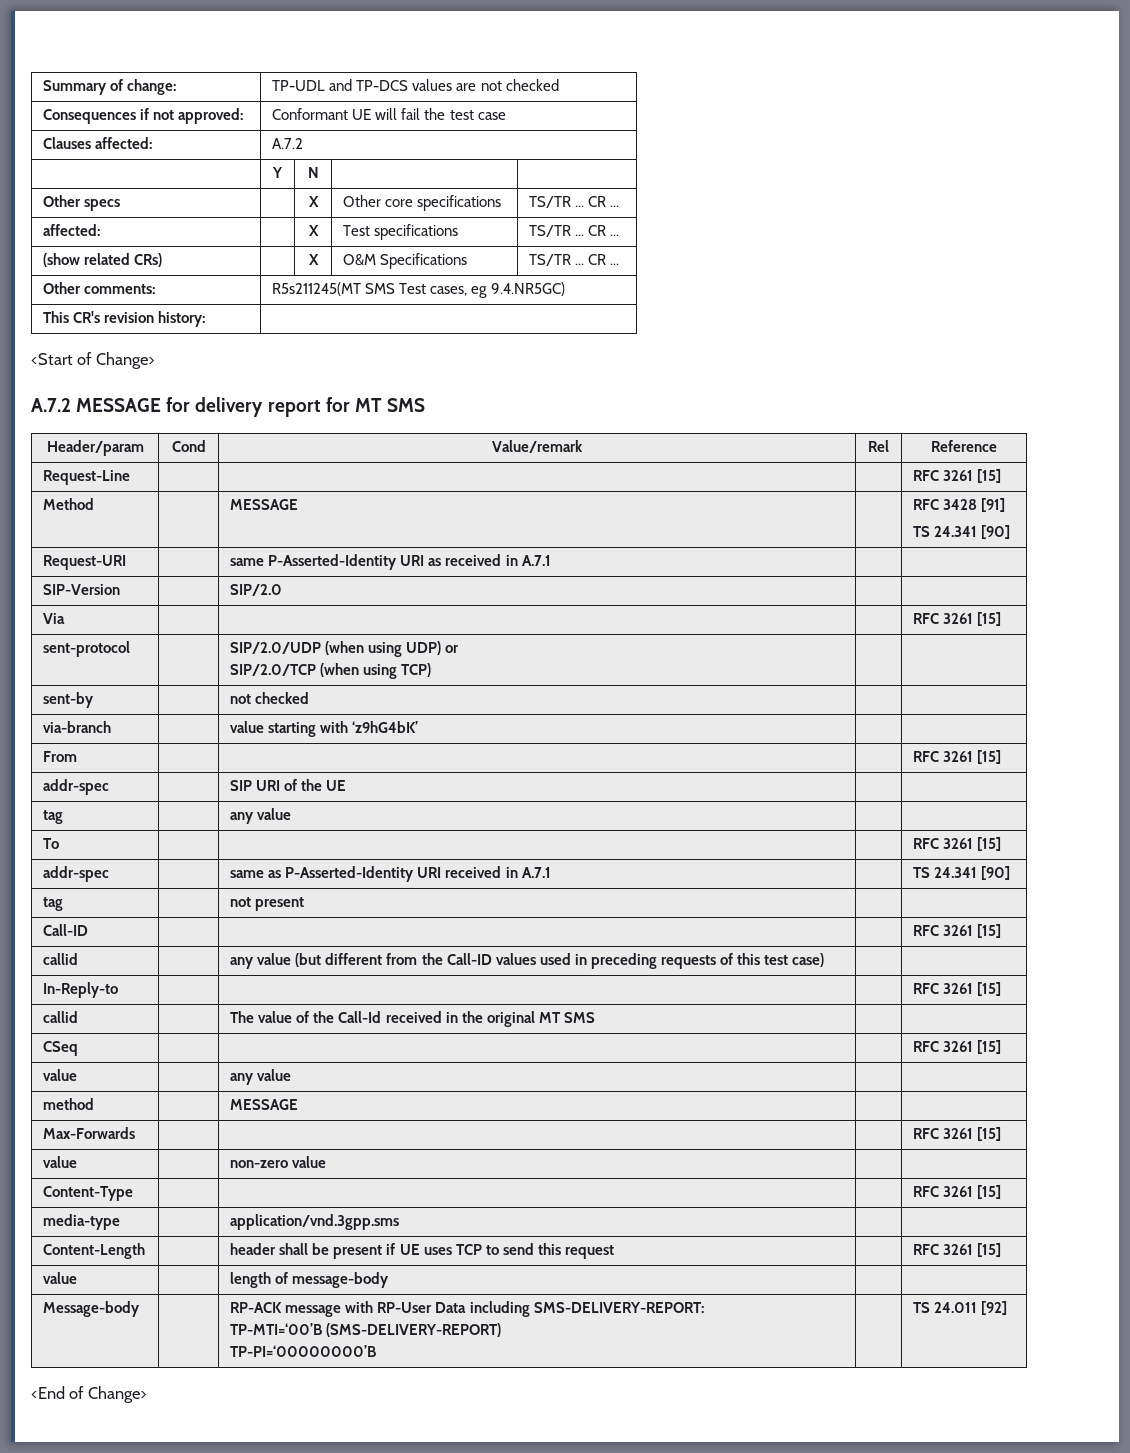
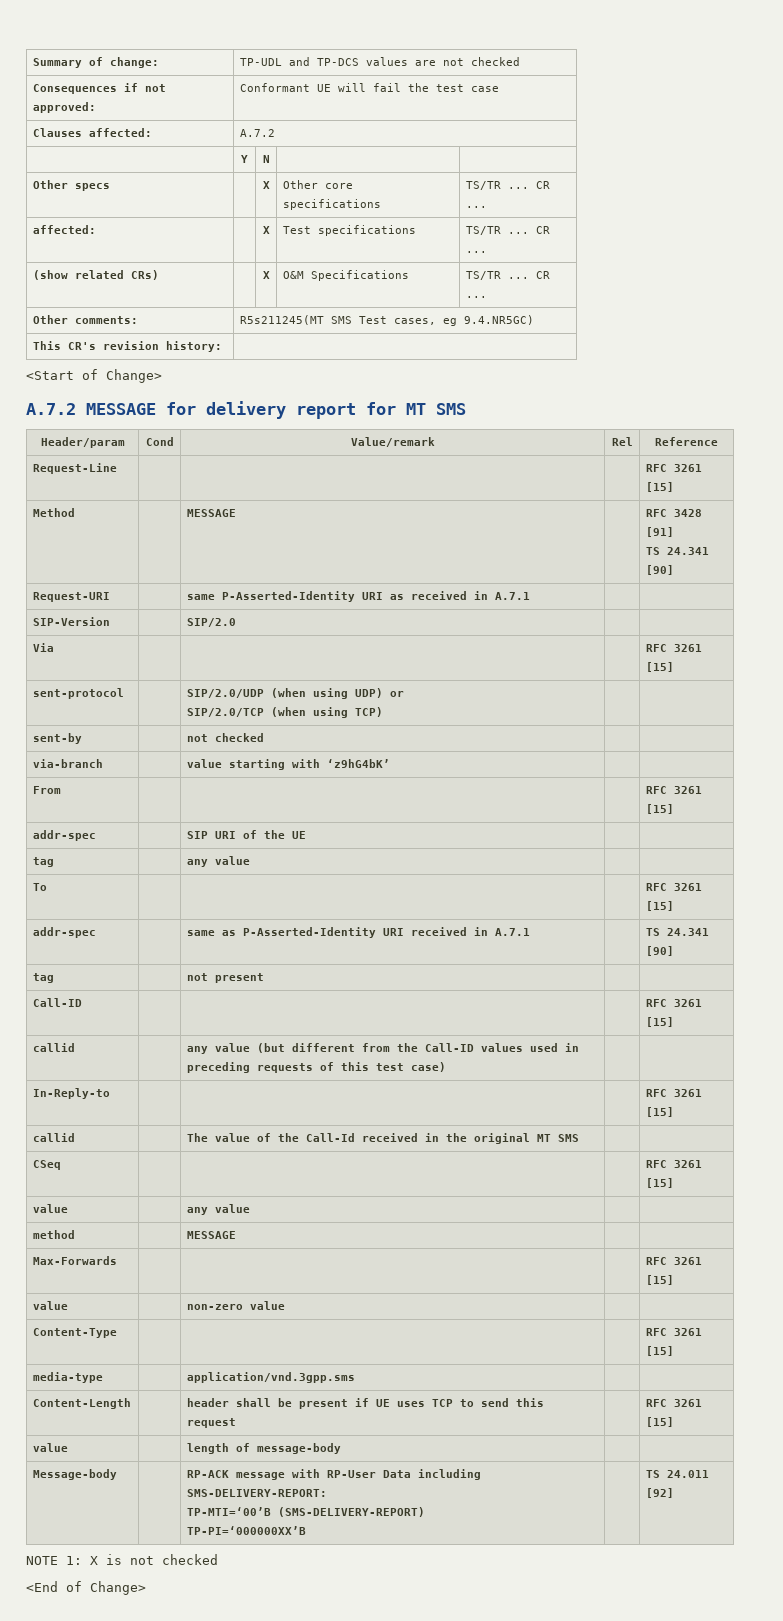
  Message-body | | RP-ACK message with RP-User Data including SMS-DELIVERY-REPORT:
  TP-MTI=‘00’B (SMS-DELIVERY-REPORT)
- TP-PI=‘00000000’B | | TS 24.011 [92]
+ TP-PI=‘000000XX’B | | TS 24.011 [92]
+ NOTE 1: X is not checked

